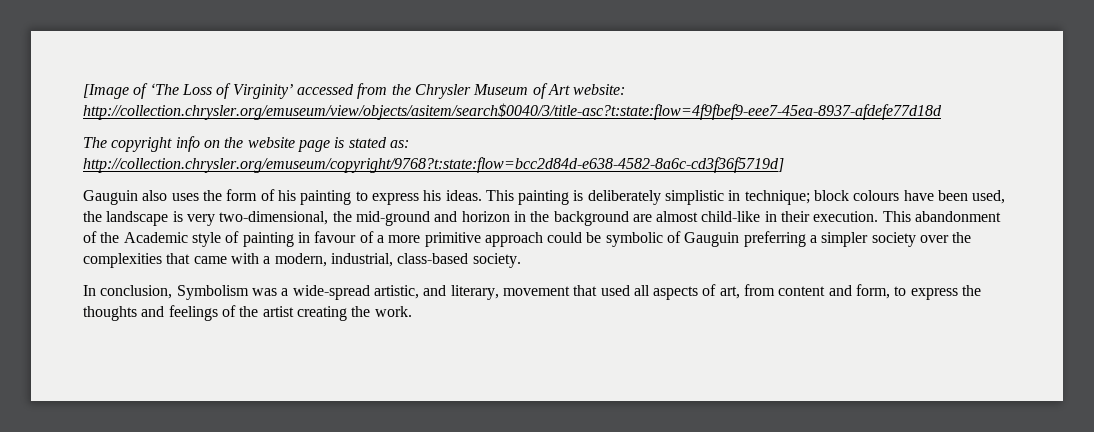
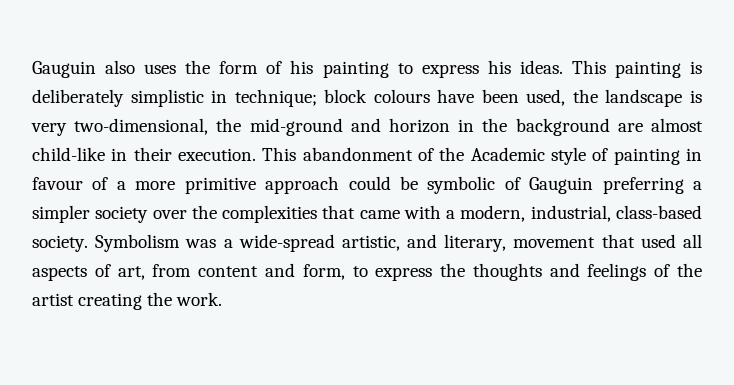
- [Image of ‘The Loss of Virginity’ accessed from the Chrysler Museum of Art website: http://collection.chrysler.org/emuseum/view/objects/asitem/search$0040/3/title-asc?t:state:flow=4f9fbef9-eee7-45ea-8937-afdefe77d18d
- The copyright info on the website page is stated as: http://collection.chrysler.org/emuseum/copyright/9768?t:state:flow=bcc2d84d-e638-4582-8a6c-cd3f36f5719d]
- This abandonment of the Academic style of painting in favour of a more primitive approach could be symbolic of Gauguin preferring a simpler society over the complexities that came with a modern, industrial, class-based society.
- In conclusion, Symbolism was a wide-spread artistic, and literary, movement that used all aspects of art, from content and form, to express the thoughts and feelings of the artist creating the work.
+ This abandonment of the Academic style of painting in favour of a more primitive approach could be symbolic of Gauguin preferring a simpler society over the complexities that came with a modern, industrial, class-based society. Symbolism was a wide-spread artistic, and literary, movement that used all aspects of art, from content and form, to express the thoughts and feelings of the artist creating the work.

